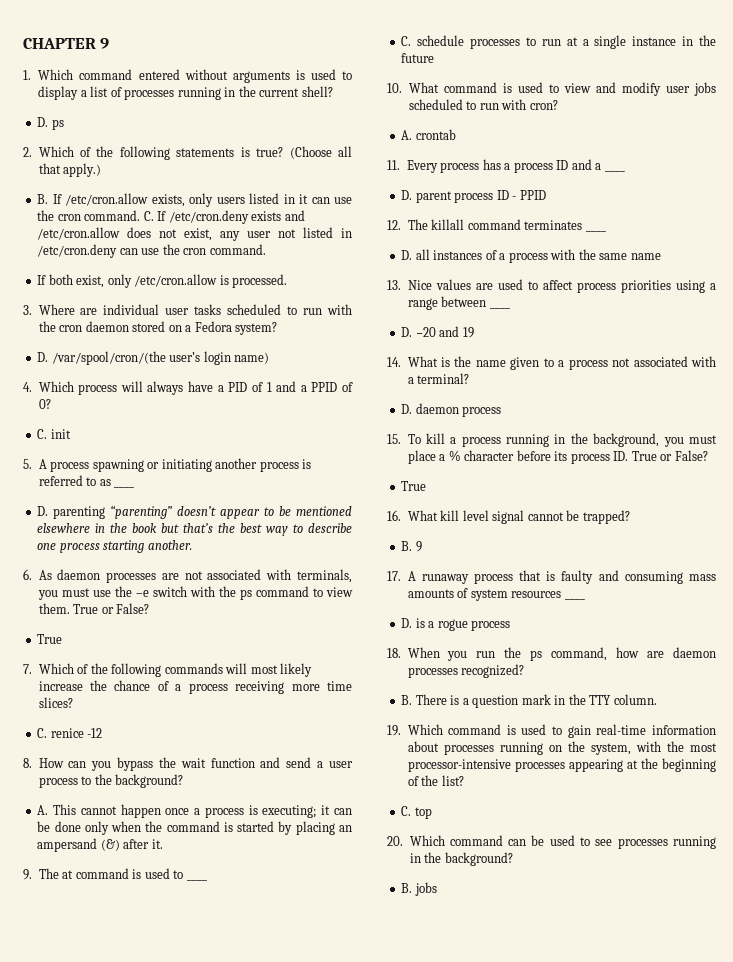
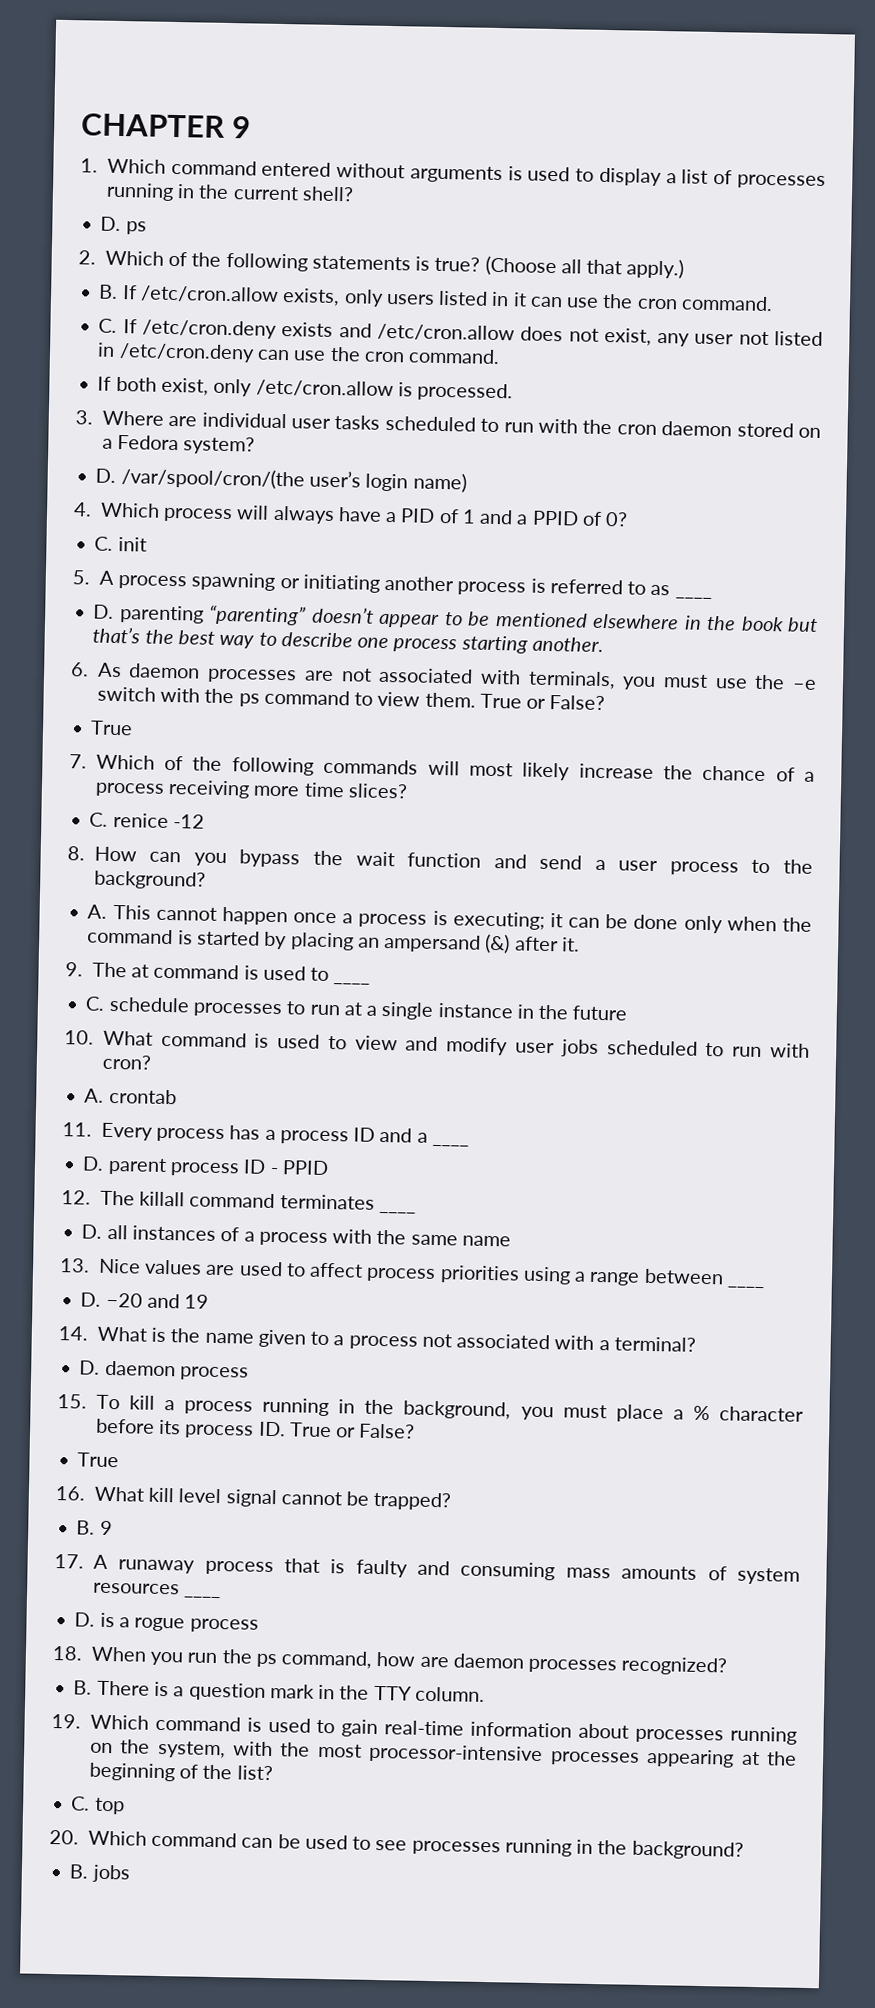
- B. If /etc/cron.allow exists, only users listed in it can use the cron command. C. If /etc/cron.deny exists and /etc/cron.allow does not exist, any user not listed in /etc/cron.deny can use the cron command.
+ B. If /etc/cron.allow exists, only users listed in it can use the cron command.
+ C. If /etc/cron.deny exists and /etc/cron.allow does not exist, any user not listed in /etc/cron.deny can use the cron command.

